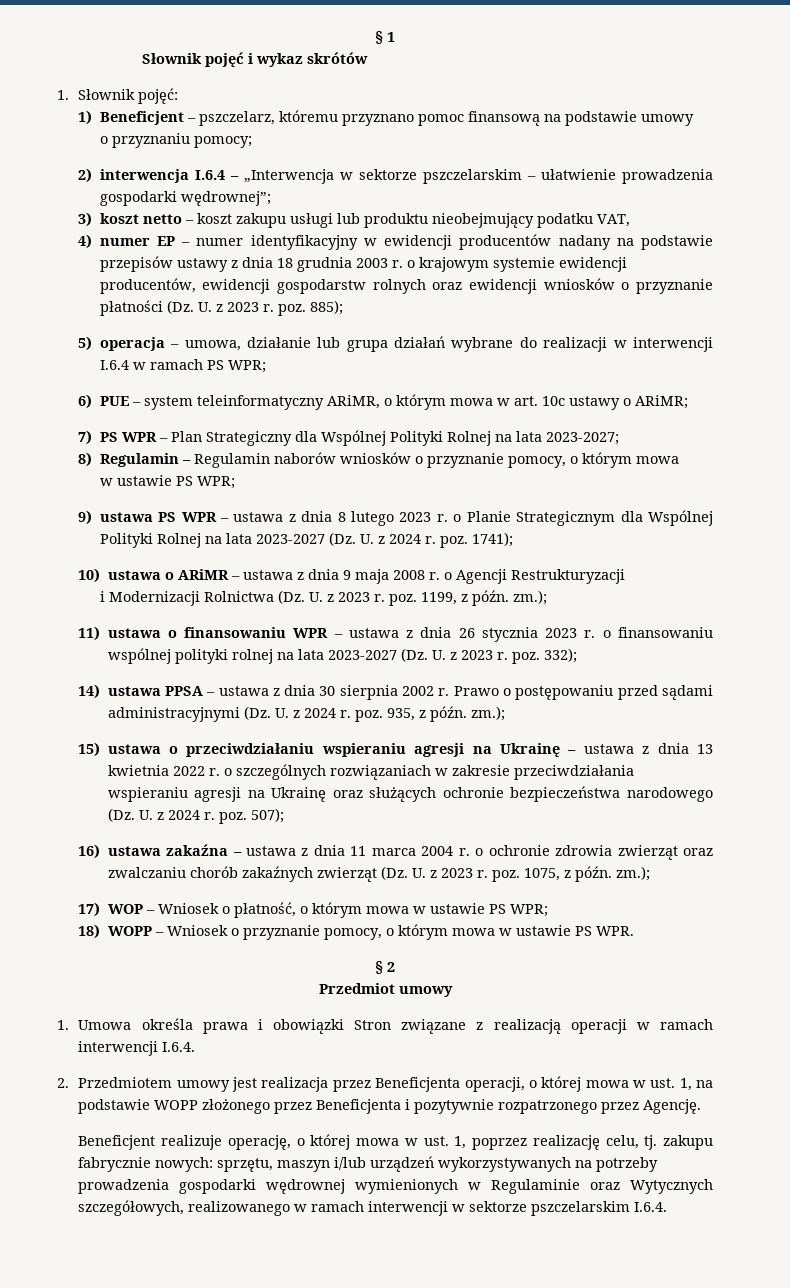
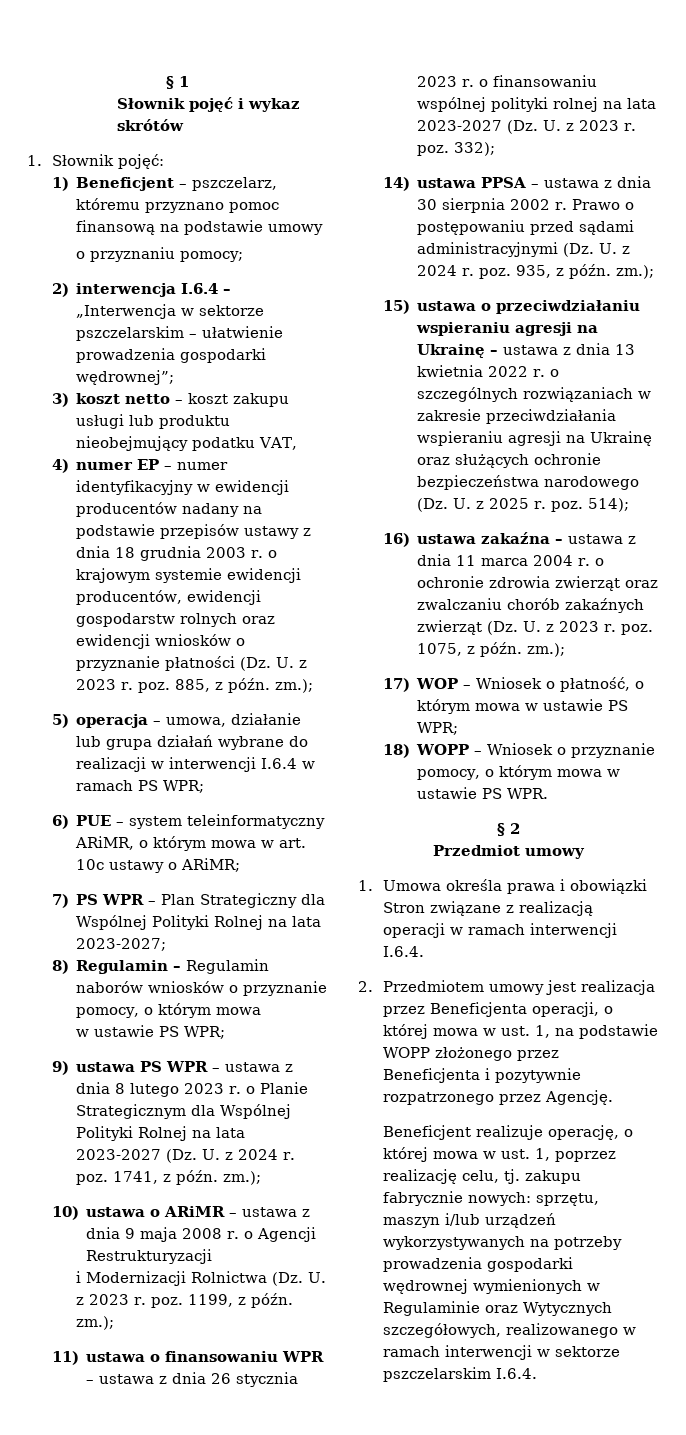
- 4) numer EP – numer identyfikacyjny w ewidencji producentów nadany na podstawie przepisów ustawy z dnia 18 grudnia 2003 r. o krajowym systemie ewidencji producentów, ewidencji gospodarstw rolnych oraz ewidencji wniosków o przyznanie płatności (Dz. U. z 2023 r. poz. 885);
+ 4) numer EP – numer identyfikacyjny w ewidencji producentów nadany na podstawie przepisów ustawy z dnia 18 grudnia 2003 r. o krajowym systemie ewidencji producentów, ewidencji gospodarstw rolnych oraz ewidencji wniosków o przyznanie płatności (Dz. U. z 2023 r. poz. 885, z późn. zm.);
- 9) ustawa PS WPR – ustawa z dnia 8 lutego 2023 r. o Planie Strategicznym dla Wspólnej Polityki Rolnej na lata 2023-2027 (Dz. U. z 2024 r. poz. 1741);
+ 9) ustawa PS WPR – ustawa z dnia 8 lutego 2023 r. o Planie Strategicznym dla Wspólnej Polityki Rolnej na lata 2023-2027 (Dz. U. z 2024 r. poz. 1741, z późn. zm.);
- 15) ustawa o przeciwdziałaniu wspieraniu agresji na Ukrainę – ustawa z dnia 13 kwietnia 2022 r. o szczególnych rozwiązaniach w zakresie przeciwdziałania wspieraniu agresji na Ukrainę oraz służących ochronie bezpieczeństwa narodowego (Dz. U. z 2024 r. poz. 507);
+ 15) ustawa o przeciwdziałaniu wspieraniu agresji na Ukrainę – ustawa z dnia 13 kwietnia 2022 r. o szczególnych rozwiązaniach w zakresie przeciwdziałania wspieraniu agresji na Ukrainę oraz służących ochronie bezpieczeństwa narodowego (Dz. U. z 2025 r. poz. 514);

